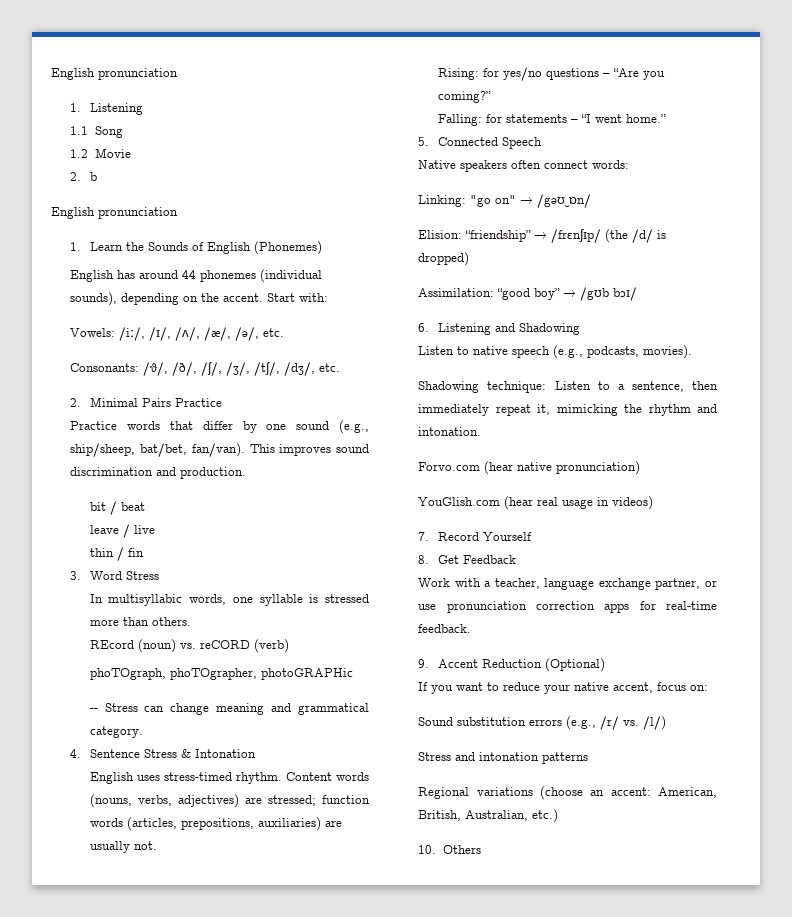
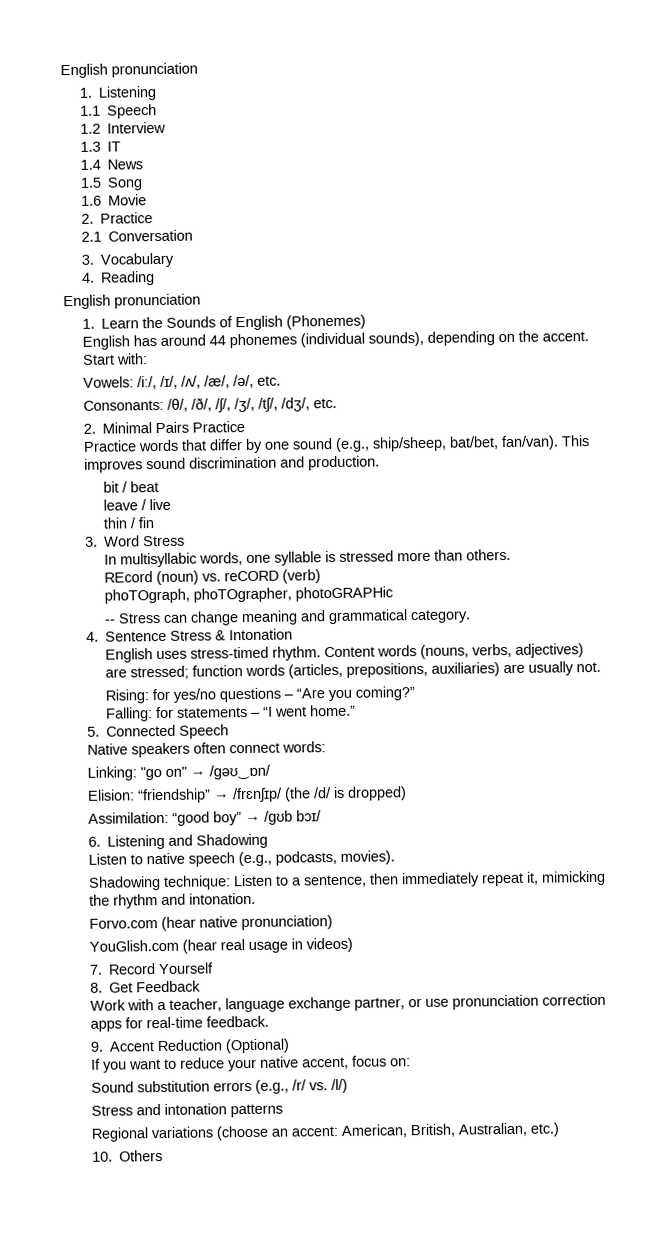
- 1.1 Song
+ 1.1 Speech
+ 1.2 Interview
+ 1.3 IT
+ 1.4 News
+ 1.5 Song
- 1.2 Movie
+ 1.6 Movie
- 2. b
+ 2. Practice
+ 2.1 Conversation
+ 3. Vocabulary
+ 4. Reading

